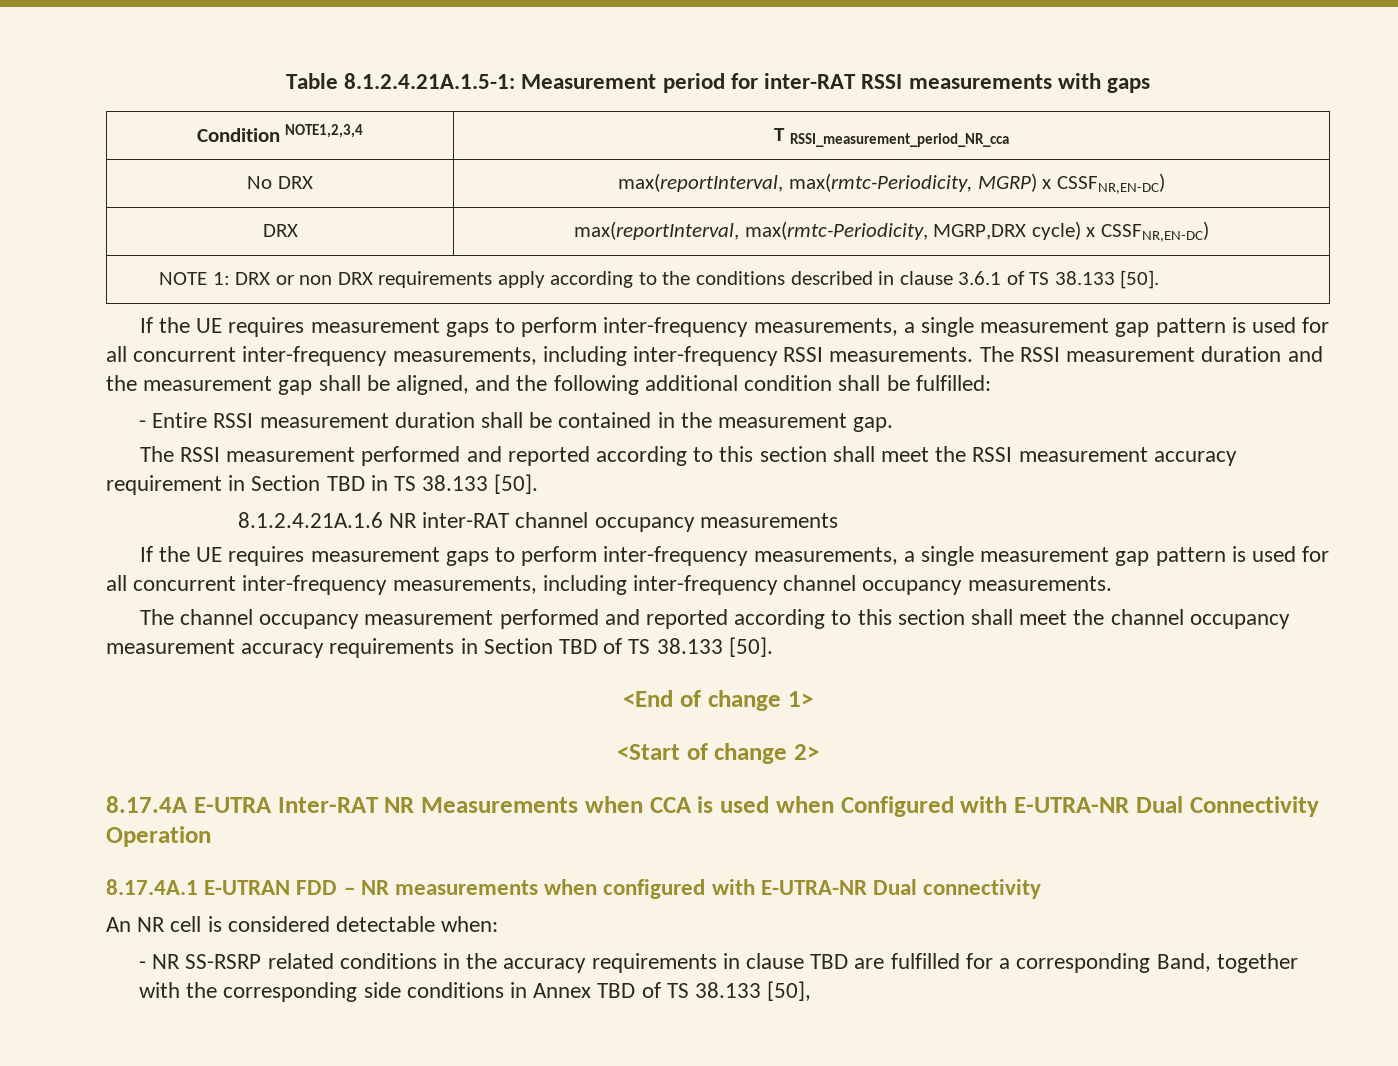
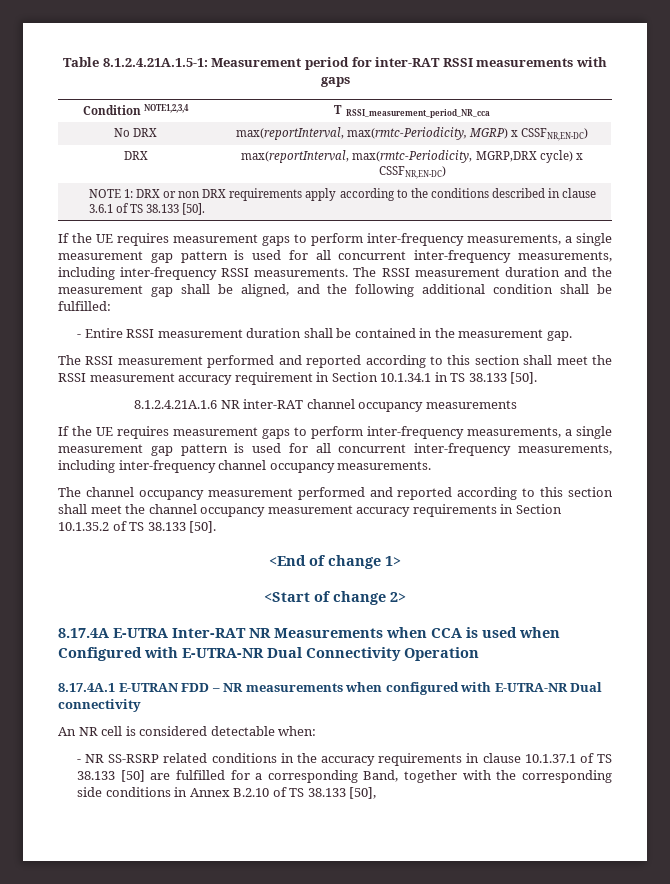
- The RSSI measurement performed and reported according to this section shall meet the RSSI measurement accuracy requirement in Section TBD in TS 38.133 [50].
+ The RSSI measurement performed and reported according to this section shall meet the RSSI measurement accuracy requirement in Section 10.1.34.1 in TS 38.133 [50].
- The channel occupancy measurement performed and reported according to this section shall meet the channel occupancy measurement accuracy requirements in Section TBD of TS 38.133 [50].
+ The channel occupancy measurement performed and reported according to this section shall meet the channel occupancy measurement accuracy requirements in Section 10.1.35.2 of TS 38.133 [50].
- - NR SS-RSRP related conditions in the accuracy requirements in clause TBD are fulfilled for a corresponding Band, together with the corresponding side conditions in Annex TBD of TS 38.133 [50],
+ - NR SS-RSRP related conditions in the accuracy requirements in clause 10.1.37.1 of TS 38.133 [50] are fulfilled for a corresponding Band, together with the corresponding side conditions in Annex B.2.10 of TS 38.133 [50],

